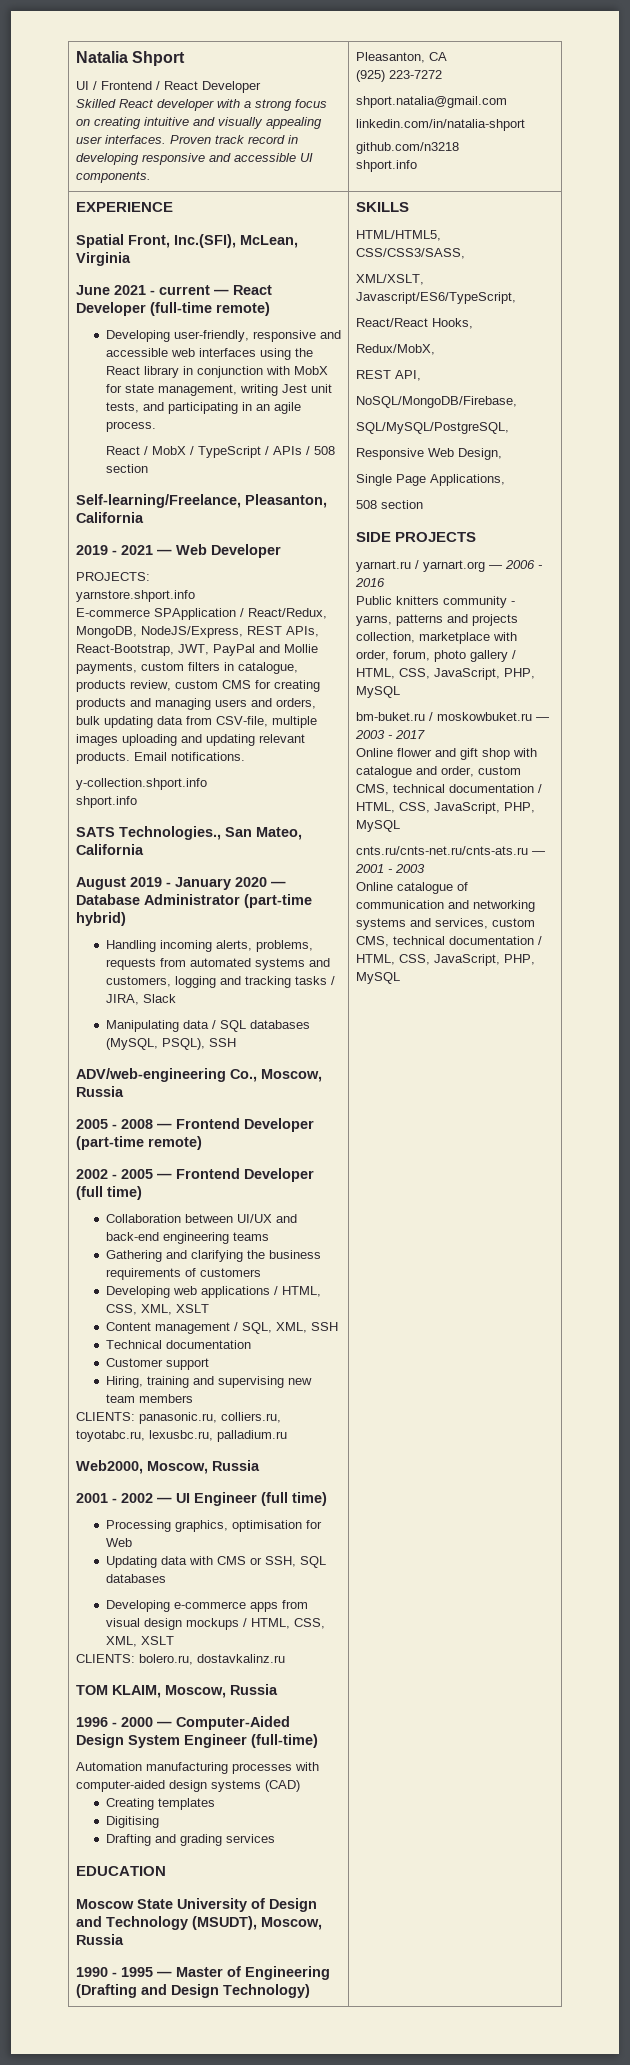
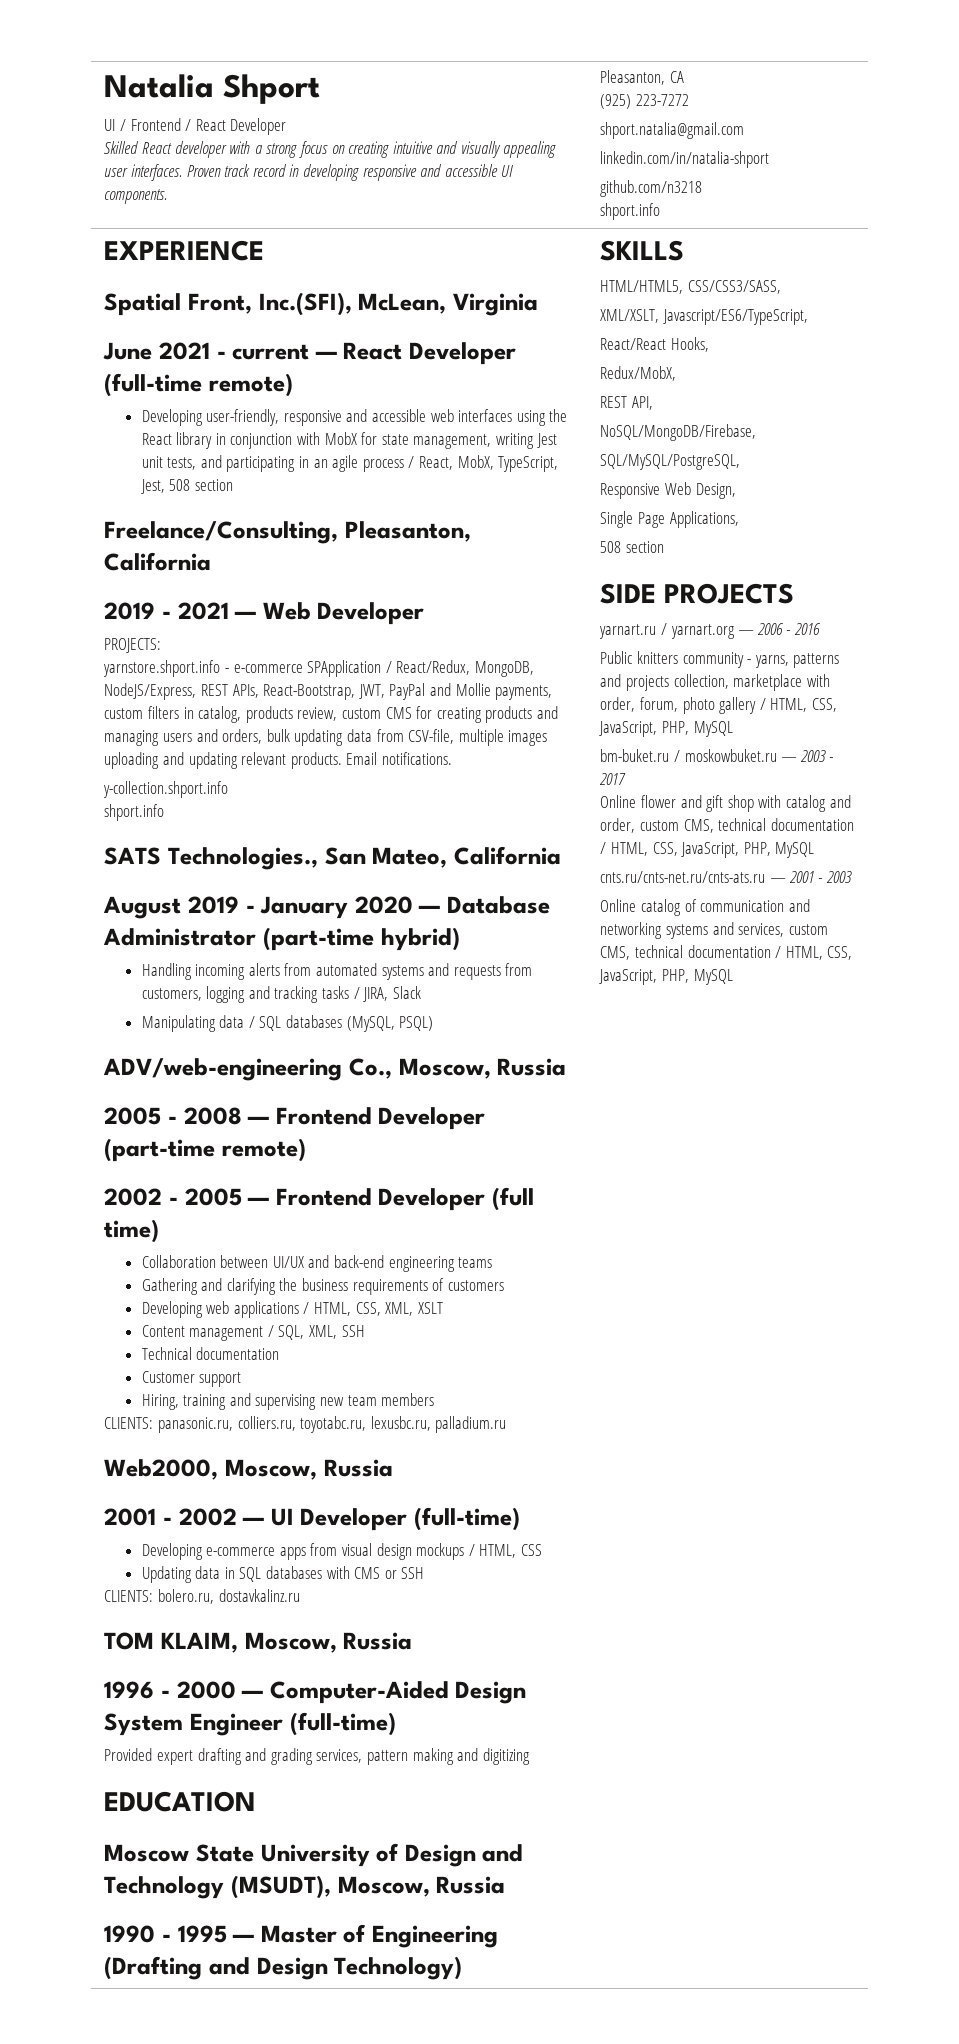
- Developing user-friendly, responsive and accessible web interfaces using the React library in conjunction with MobX for state management, writing Jest unit tests, and participating in an agile process.
- React / MobX / TypeScript / APIs / 508 section
- Self-learning/Freelance, Pleasanton, California
+ Developing user-friendly, responsive and accessible web interfaces using the React library in conjunction with MobX for state management, writing Jest unit tests, and participating in an agile process / React, MobX, TypeScript, Jest, 508 section
+ Freelance/Consulting, Pleasanton, California
- yarnstore.shport.info
- E-commerce SPApplication / React/Redux, MongoDB, NodeJS/Express, REST APIs, React-Bootstrap, JWT, PayPal and Mollie payments, custom filters in catalogue, products review, custom CMS for creating products and managing users and orders, bulk updating data from CSV-file, multiple images uploading and updating relevant products.
+ yarnstore.shport.info - e-commerce SPApplication / React/Redux, MongoDB, NodeJS/Express, REST APIs, React-Bootstrap, JWT, PayPal and Mollie payments, custom filters in catalog, products review, custom CMS for creating products and managing users and orders, bulk updating data from CSV-file, multiple images uploading and updating relevant products.
- Handling incoming alerts, problems, requests from automated systems and customers, logging and tracking tasks / JIRA, Slack
+ Handling incoming alerts from automated systems and requests from customers, logging and tracking tasks / JIRA, Slack
- Manipulating data / SQL databases (MySQL, PSQL), SSH
+ Manipulating data / SQL databases (MySQL, PSQL)
- 2001 - 2002 — UI Engineer (full time)
- Processing graphics, optimisation for Web
- Updating data with CMS or SSH, SQL databases
+ 2001 - 2002 — UI Developer (full-time)
- Developing e-commerce apps from visual design mockups / HTML, CSS, XML, XSLT
+ Developing e-commerce apps from visual design mockups / HTML, CSS
+ Updating data in SQL databases with CMS or SSH
- Automation manufacturing processes with computer-aided design systems (CAD)
- Creating templates
- Digitising
- Drafting and grading services
+ Provided expert drafting and grading services, pattern making and digitizing
- Online flower and gift shop with catalogue and order, custom CMS, technical documentation / HTML, CSS, JavaScript, PHP, MySQL
+ Online flower and gift shop with catalog and order, custom CMS, technical documentation / HTML, CSS, JavaScript, PHP, MySQL
- Online catalogue of communication and networking systems and services, custom CMS, technical documentation / HTML, CSS, JavaScript, PHP, MySQL
+ Online catalog of communication and networking systems and services, custom CMS, technical documentation / HTML, CSS, JavaScript, PHP, MySQL

